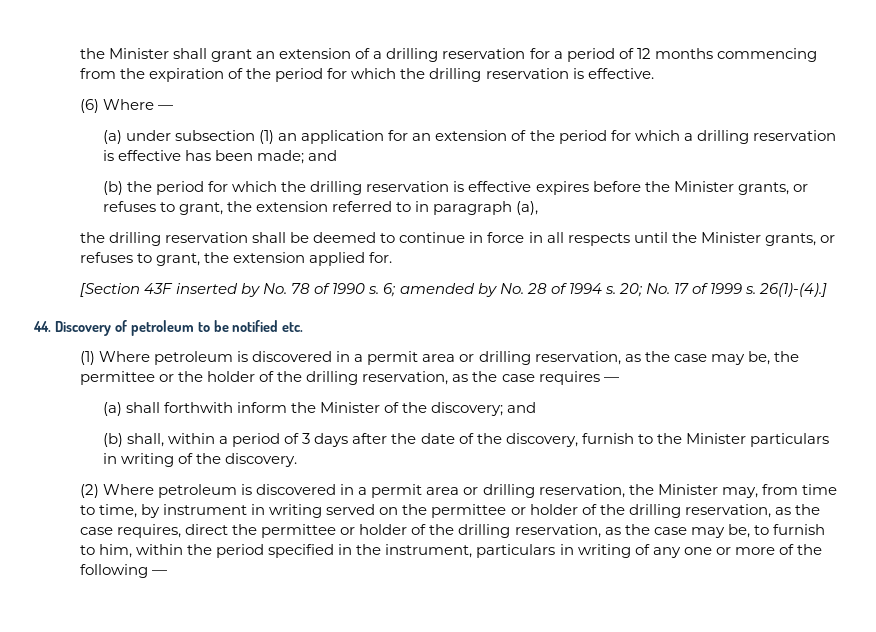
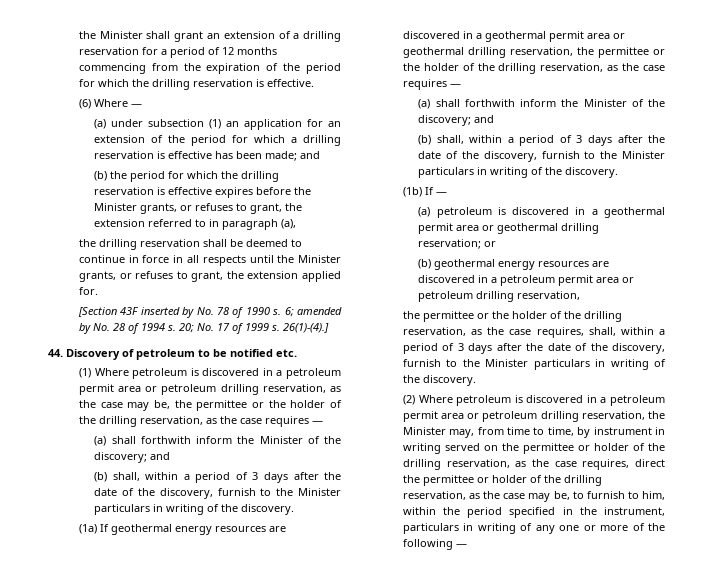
- (1) Where petroleum is discovered in a permit area or drilling reservation, as the case may be, the permittee or the holder of the drilling reservation, as the case requires —
+ (1) Where petroleum is discovered in a petroleum permit area or petroleum drilling reservation, as the case may be, the permittee or the holder of the drilling reservation, as the case requires —
+ (1a) If geothermal energy resources are discovered in a geothermal permit area or geothermal drilling reservation, the permittee or the holder of the drilling reservation, as the case requires —
+ (a) shall forthwith inform the Minister of the discovery; and
+ (b) shall, within a period of 3 days after the date of the discovery, furnish to the Minister particulars in writing of the discovery.
+ (1b) If —
+ (a) petroleum is discovered in a geothermal permit area or geothermal drilling reservation; or
+ (b) geothermal energy resources are discovered in a petroleum permit area or petroleum drilling reservation,
+ the permittee or the holder of the drilling reservation, as the case requires, shall, within a period of 3 days after the date of the discovery, furnish to the Minister particulars in writing of the discovery.
- (2) Where petroleum is discovered in a permit area or drilling reservation, the Minister may, from time to time, by instrument in writing served on the permittee or holder of the drilling reservation, as the case requires, direct the permittee or holder of the drilling reservation, as the case may be, to furnish to him, within the period specified in the instrument, particulars in writing of any one or more of the following —
+ (2) Where petroleum is discovered in a petroleum permit area or petroleum drilling reservation, the Minister may, from time to time, by instrument in writing served on the permittee or holder of the drilling reservation, as the case requires, direct the permittee or holder of the drilling reservation, as the case may be, to furnish to him, within the period specified in the instrument, particulars in writing of any one or more of the following —

